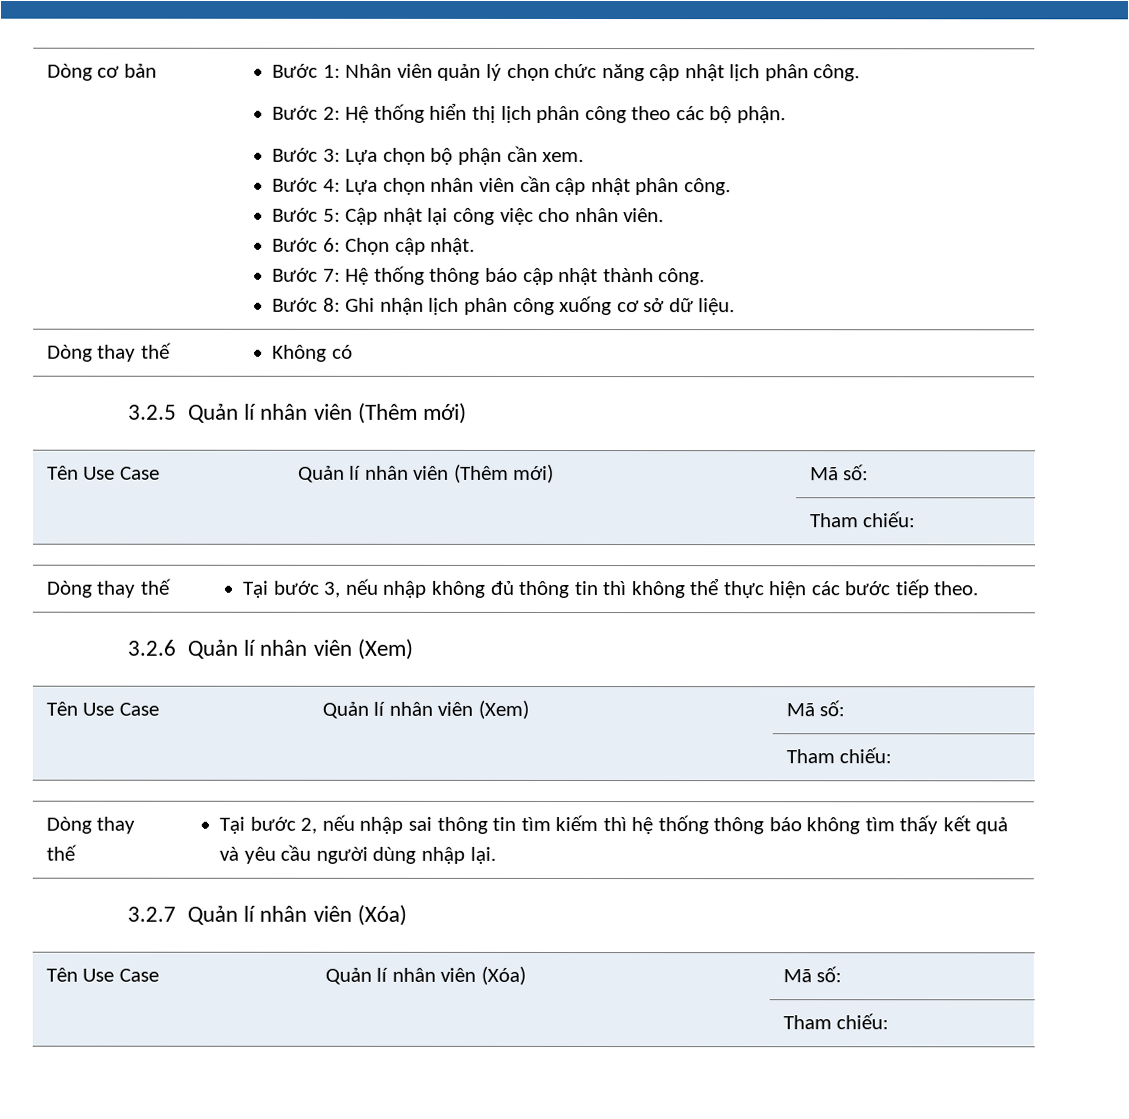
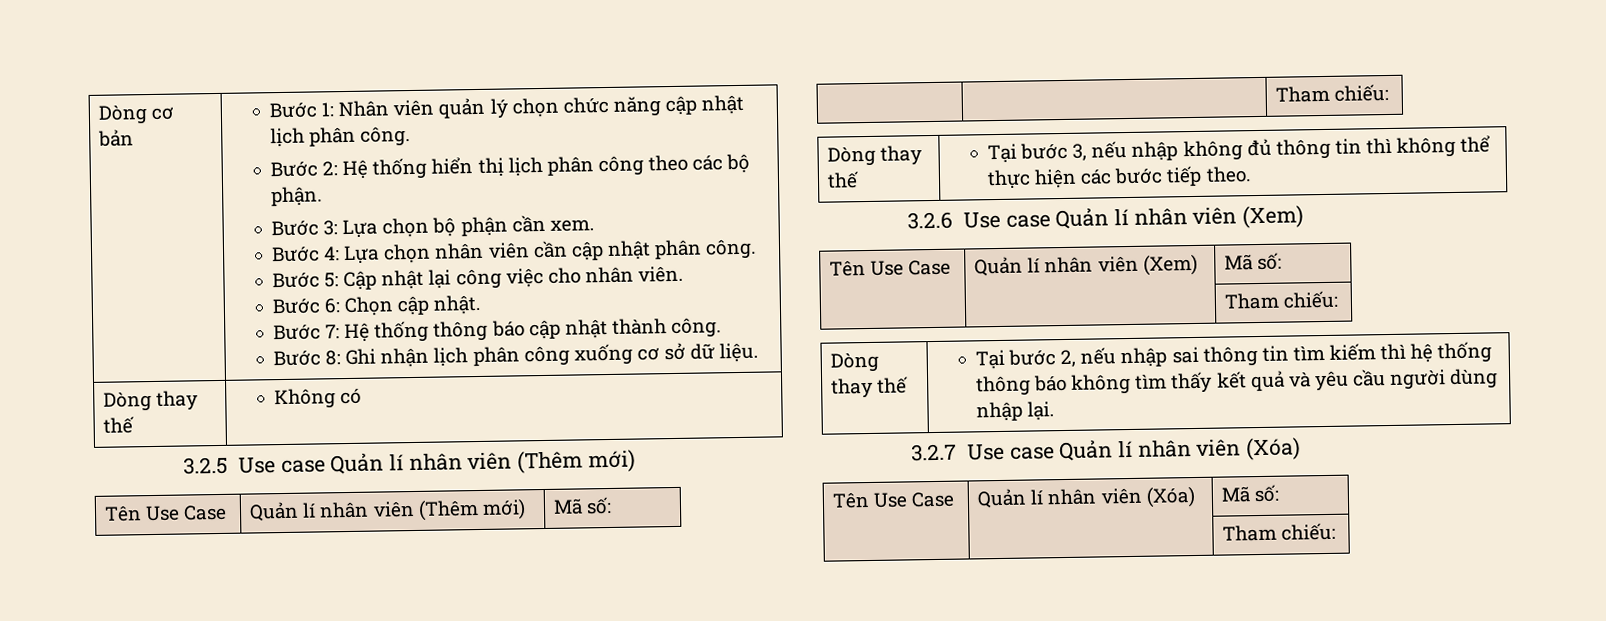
- 3.2.5 Quản lí nhân viên (Thêm mới)
+ 3.2.5 Use case Quản lí nhân viên (Thêm mới)
- 3.2.6 Quản lí nhân viên (Xem)
+ 3.2.6 Use case Quản lí nhân viên (Xem)
- 3.2.7 Quản lí nhân viên (Xóa)
+ 3.2.7 Use case Quản lí nhân viên (Xóa)

